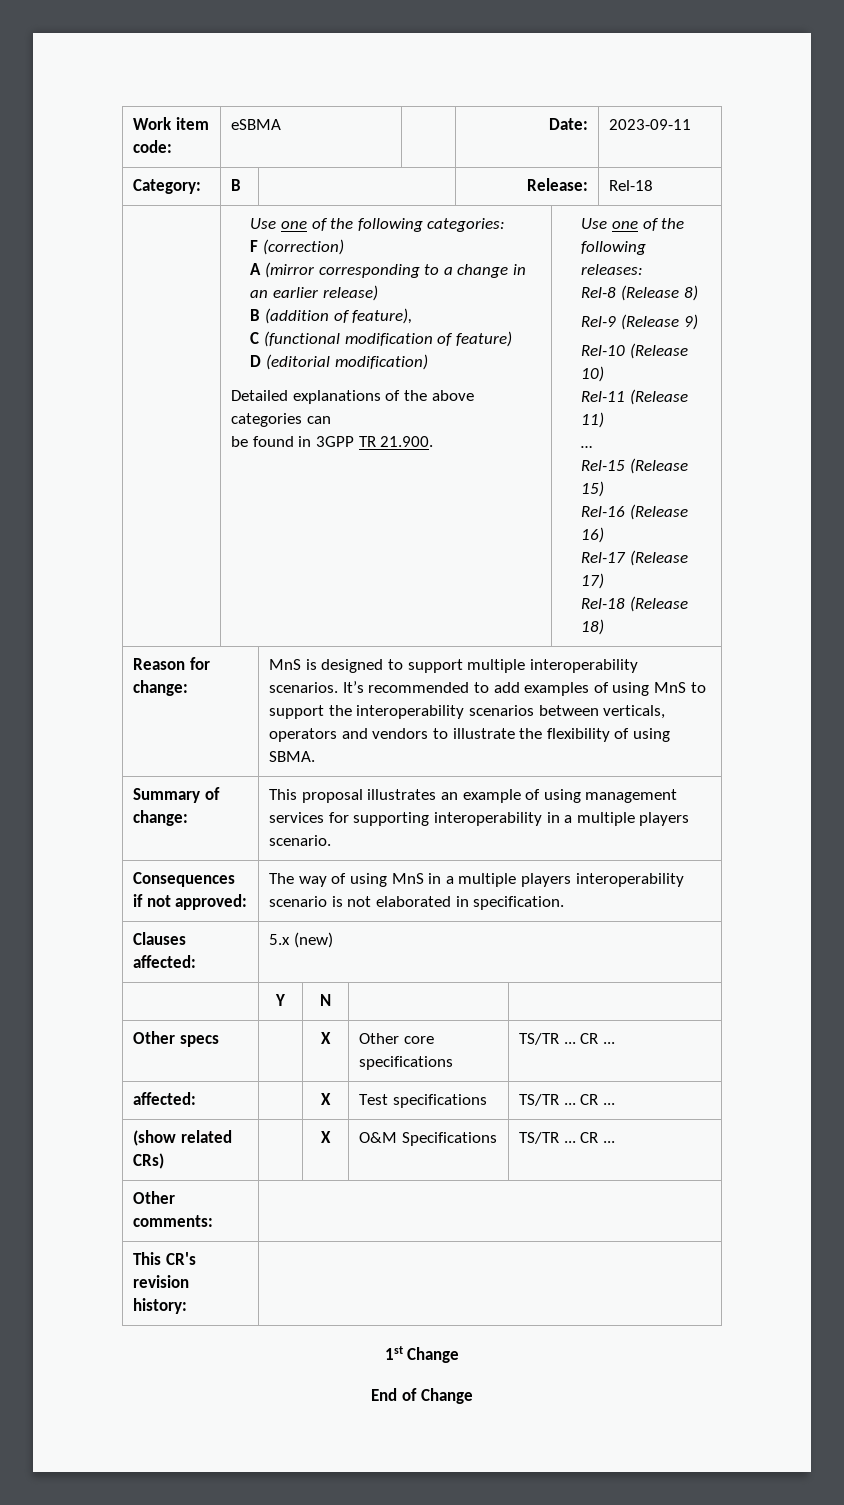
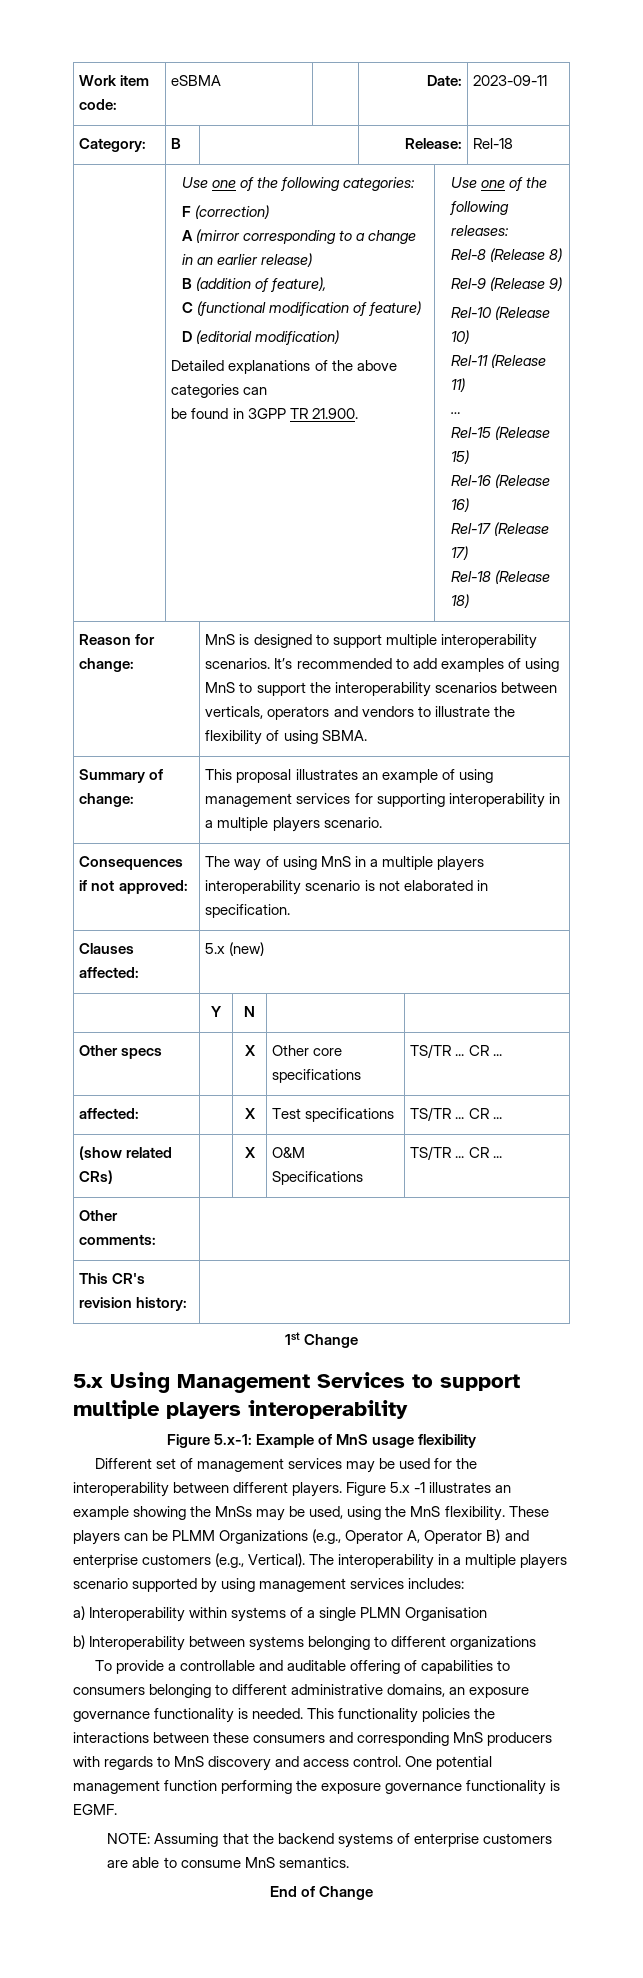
+ 5.x Using Management Services to support multiple players interoperability
+ Figure 5.x-1: Example of MnS usage flexibility
+ Different set of management services may be used for the interoperability between different players. Figure 5.x -1 illustrates an example showing the MnSs may be used, using the MnS flexibility. These players can be PLMM Organizations (e.g., Operator A, Operator B) and enterprise customers (e.g., Vertical). The interoperability in a multiple players scenario supported by using management services includes:
+ a) Interoperability within systems of a single PLMN Organisation
+ b) Interoperability between systems belonging to different organizations
+ To provide a controllable and auditable offering of capabilities to consumers belonging to different administrative domains, an exposure governance functionality is needed. This functionality policies the interactions between these consumers and corresponding MnS producers with regards to MnS discovery and access control. One potential management function performing the exposure governance functionality is EGMF.
+ NOTE: Assuming that the backend systems of enterprise customers are able to consume MnS semantics.

